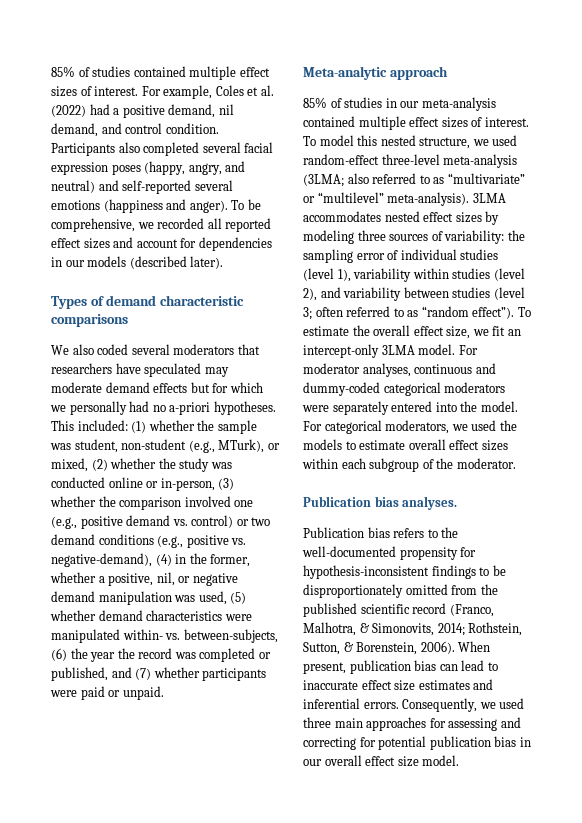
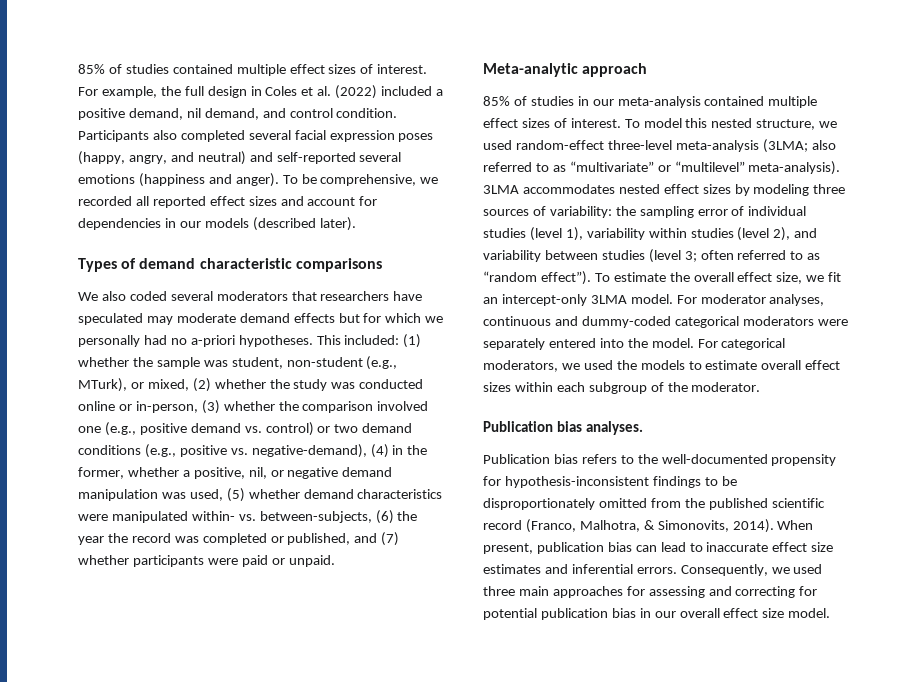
- For example, Coles et al. (2022) had a positive demand, nil demand, and control condition.
+ For example, the full design in Coles et al. (2022) included a positive demand, nil demand, and control condition.
- Publication bias refers to the well-documented propensity for hypothesis-inconsistent findings to be disproportionately omitted from the published scientific record (Franco, Malhotra, & Simonovits, 2014; Rothstein, Sutton, & Borenstein, 2006).
+ Publication bias refers to the well-documented propensity for hypothesis-inconsistent findings to be disproportionately omitted from the published scientific record (Franco, Malhotra, & Simonovits, 2014).

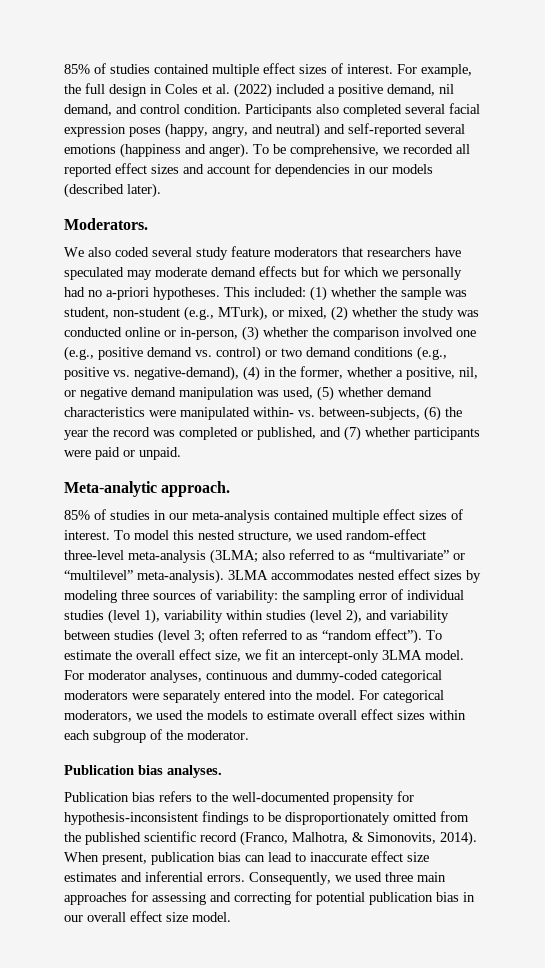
- Types of demand characteristic comparisons
+ Moderators.
- We also coded several moderators that researchers have speculated may moderate demand effects but for which we personally had no a-priori hypotheses.
+ We also coded several study feature moderators that researchers have speculated may moderate demand effects but for which we personally had no a-priori hypotheses.
- Meta-analytic approach
+ Meta-analytic approach.

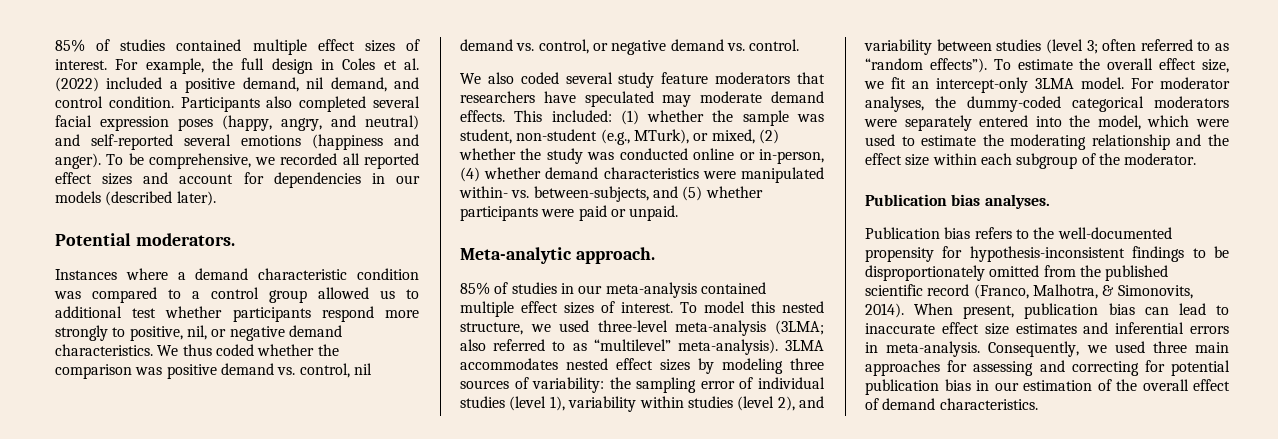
- Moderators.
+ Potential moderators.
+ Instances where a demand characteristic condition was compared to a control group allowed us to additional test whether participants respond more strongly to positive, nil, or negative demand characteristics. We thus coded whether the comparison was positive demand vs. control, nil demand vs. control, or negative demand vs. control.
- We also coded several study feature moderators that researchers have speculated may moderate demand effects but for which we personally had no a-priori hypotheses.
+ We also coded several study feature moderators that researchers have speculated may moderate demand effects.
- This included: (1) whether the sample was student, non-student (e.g., MTurk), or mixed, (2) whether the study was conducted online or in-person, (3) whether the comparison involved one (e.g., positive demand vs. control) or two demand conditions (e.g., positive vs. negative-demand), (4) in the former, whether a positive, nil, or negative demand manipulation was used, (5) whether demand characteristics were manipulated within- vs. between-subjects, (6) the year the record was completed or published, and (7) whether participants were paid or unpaid.
+ This included: (1) whether the sample was student, non-student (e.g., MTurk), or mixed, (2) whether the study was conducted online or in-person, (4) whether demand characteristics were manipulated within- vs. between-subjects, and (5) whether participants were paid or unpaid.
- To model this nested structure, we used random-effect three-level meta-analysis (3LMA; also referred to as “multivariate” or “multilevel” meta-analysis).
+ To model this nested structure, we used three-level meta-analysis (3LMA; also referred to as “multilevel” meta-analysis).
- 3LMA accommodates nested effect sizes by modeling three sources of variability: the sampling error of individual studies (level 1), variability within studies (level 2), and variability between studies (level 3; often referred to as “random effect”).
+ 3LMA accommodates nested effect sizes by modeling three sources of variability: the sampling error of individual studies (level 1), variability within studies (level 2), and variability between studies (level 3; often referred to as “random effects”).
- For moderator analyses, continuous and dummy-coded categorical moderators were separately entered into the model. For categorical moderators, we used the models to estimate overall effect sizes within each subgroup of the moderator.
+ For moderator analyses, the dummy-coded categorical moderators were separately entered into the model, which were used to estimate the moderating relationship and the effect size within each subgroup of the moderator.
- When present, publication bias can lead to inaccurate effect size estimates and inferential errors.
+ When present, publication bias can lead to inaccurate effect size estimates and inferential errors in meta-analysis.
- Consequently, we used three main approaches for assessing and correcting for potential publication bias in our overall effect size model.
+ Consequently, we used three main approaches for assessing and correcting for potential publication bias in our estimation of the overall effect of demand characteristics.

